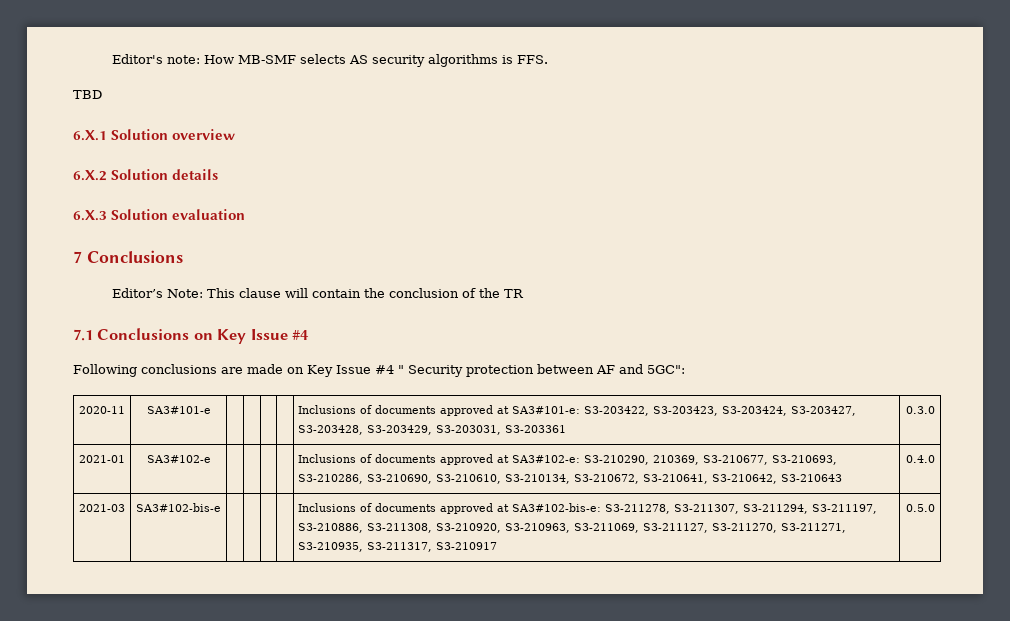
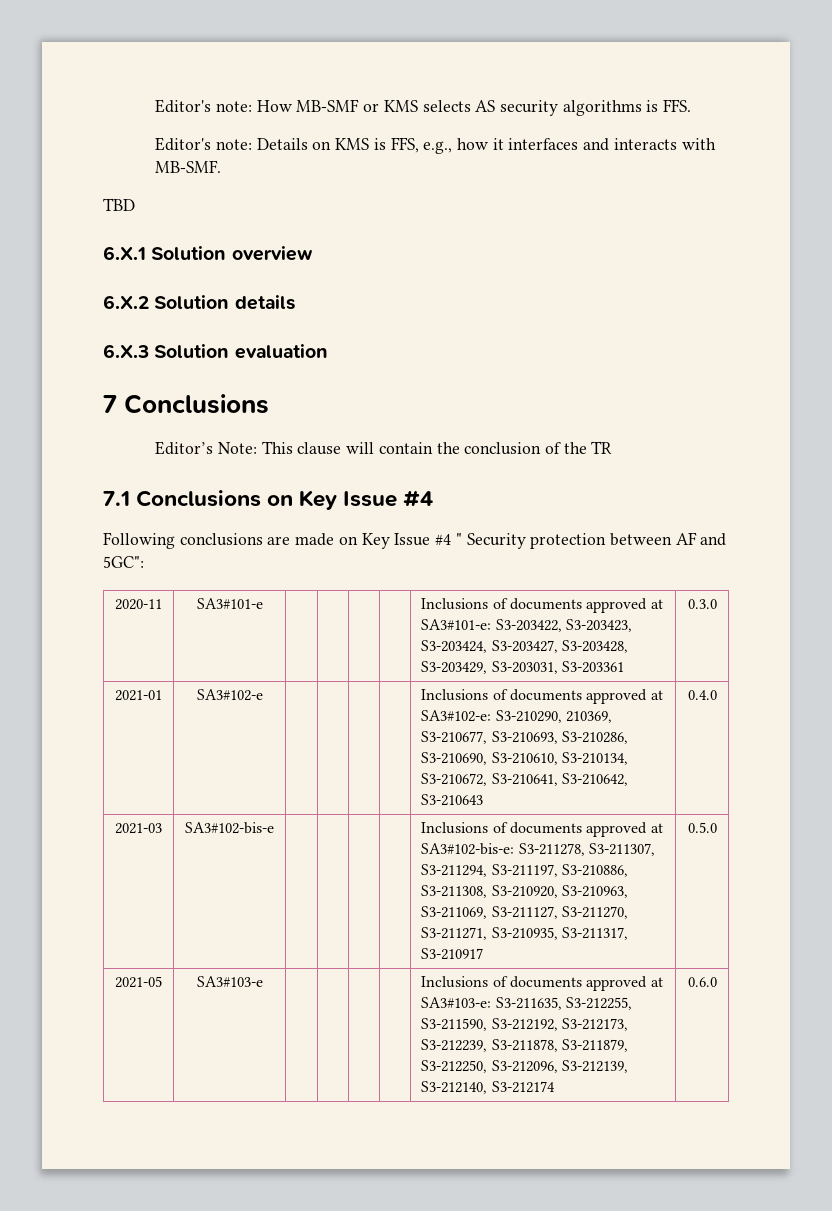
- Editor's note: How MB-SMF selects AS security algorithms is FFS.
+ Editor's note: How MB-SMF or KMS selects AS security algorithms is FFS.
+ Editor's note: Details on KMS is FFS, e.g., how it interfaces and interacts with MB-SMF.
+ 2021-05 | SA3#103-e | | | | | Inclusions of documents approved at SA3#103-e: S3-211635, S3-212255, S3-211590, S3-212192, S3-212173, S3-212239, S3-211878, S3-211879, S3-212250, S3-212096, S3-212139, S3-212140, S3-212174 | 0.6.0

